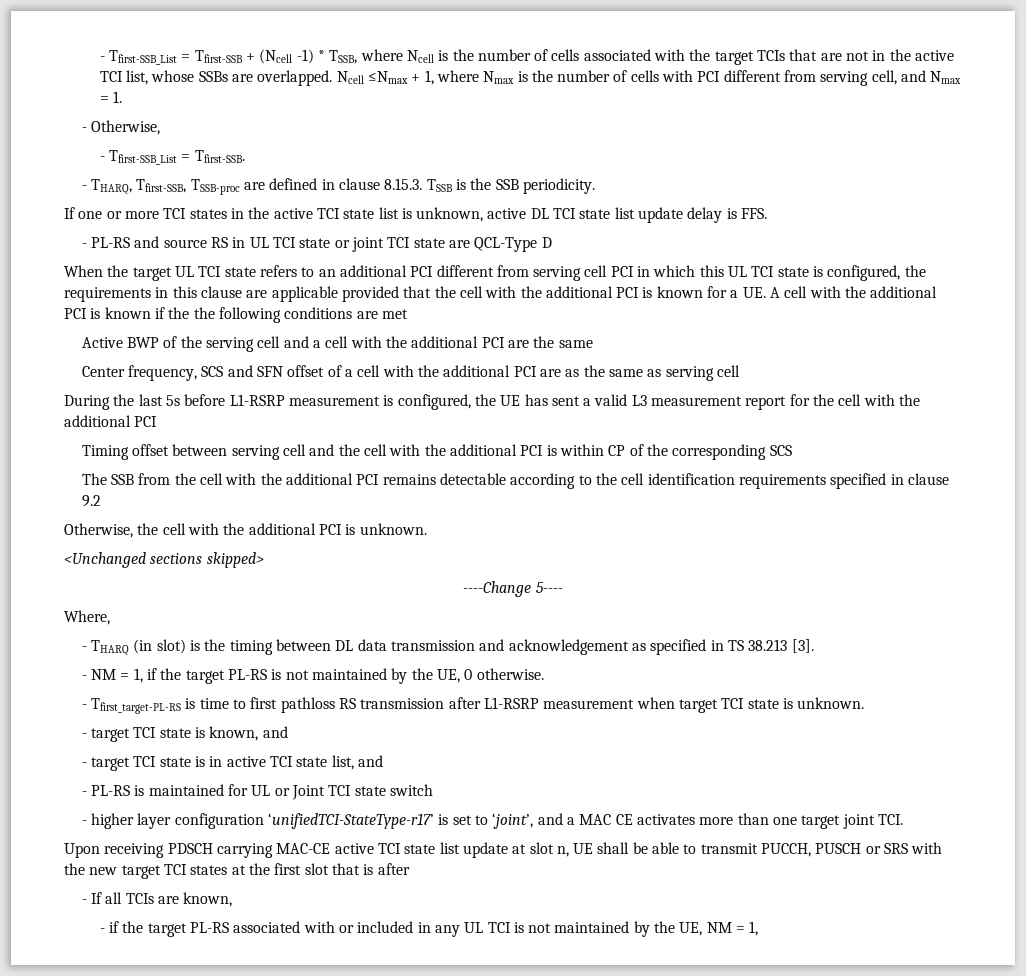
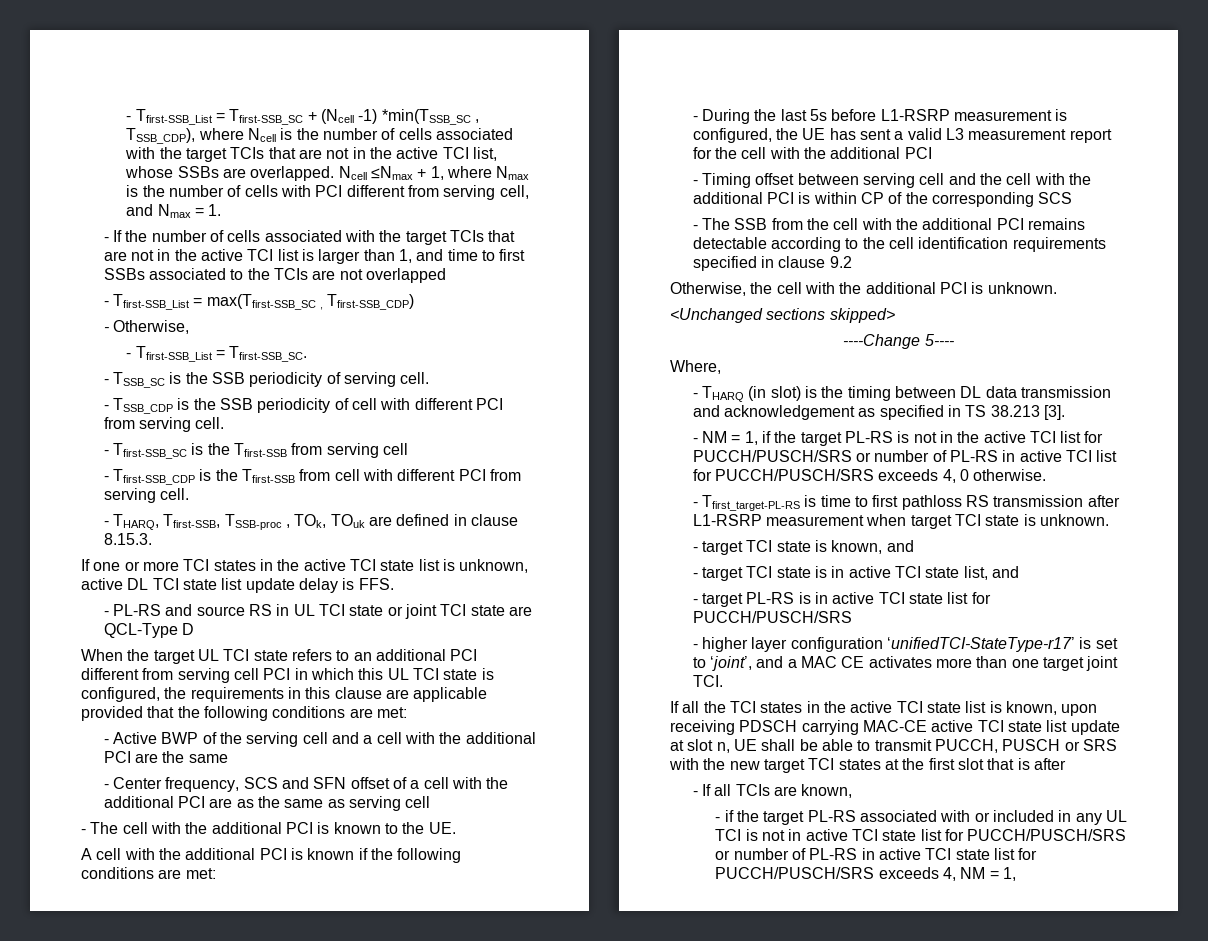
- - Tfirst-SSB_List = Tfirst-SSB + (Ncell -1) * TSSB, where Ncell is the number of cells associated with the target TCIs that are not in the active TCI list, whose SSBs are overlapped.
+ - Tfirst-SSB_List = Tfirst-SSB_SC + (Ncell -1) *min(TSSB_SC , TSSB_CDP), where Ncell is the number of cells associated with the target TCIs that are not in the active TCI list, whose SSBs are overlapped.
+ - If the number of cells associated with the target TCIs that are not in the active TCI list is larger than 1, and time to first SSBs associated to the TCIs are not overlapped
+ - Tfirst-SSB_List = max(Tfirst-SSB_SC , Tfirst-SSB_CDP)
- - Tfirst-SSB_List = Tfirst-SSB.
+ - Tfirst-SSB_List = Tfirst-SSB_SC.
+ - TSSB_SC is the SSB periodicity of serving cell.
+ - TSSB_CDP is the SSB periodicity of cell with different PCI from serving cell.
+ - Tfirst-SSB_SC is the Tfirst-SSB from serving cell
+ - Tfirst-SSB_CDP is the Tfirst-SSB from cell with different PCI from serving cell.
- - THARQ, Tfirst-SSB, TSSB-proc are defined in clause 8.15.3. TSSB is the SSB periodicity.
+ - THARQ, Tfirst-SSB, TSSB-proc , TOk, TOuk are defined in clause 8.15.3.
- When the target UL TCI state refers to an additional PCI different from serving cell PCI in which this UL TCI state is configured, the requirements in this clause are applicable provided that the cell with the additional PCI is known for a UE. A cell with the additional PCI is known if the the following conditions are met
- Active BWP of the serving cell and a cell with the additional PCI are the same
+ When the target UL TCI state refers to an additional PCI different from serving cell PCI in which this UL TCI state is configured, the requirements in this clause are applicable provided that the following conditions are met:
+ - Active BWP of the serving cell and a cell with the additional PCI are the same
- Center frequency, SCS and SFN offset of a cell with the additional PCI are as the same as serving cell
+ - Center frequency, SCS and SFN offset of a cell with the additional PCI are as the same as serving cell
- During the last 5s before L1-RSRP measurement is configured, the UE has sent a valid L3 measurement report for the cell with the additional PCI
+ - The cell with the additional PCI is known to the UE.
+ A cell with the additional PCI is known if the following conditions are met:
+ - During the last 5s before L1-RSRP measurement is configured, the UE has sent a valid L3 measurement report for the cell with the additional PCI
- Timing offset between serving cell and the cell with the additional PCI is within CP of the corresponding SCS
+ - Timing offset between serving cell and the cell with the additional PCI is within CP of the corresponding SCS
- The SSB from the cell with the additional PCI remains detectable according to the cell identification requirements specified in clause 9.2
+ - The SSB from the cell with the additional PCI remains detectable according to the cell identification requirements specified in clause 9.2
- - NM = 1, if the target PL-RS is not maintained by the UE, 0 otherwise.
+ - NM = 1, if the target PL-RS is not in the active TCI list for PUCCH/PUSCH/SRS or number of PL-RS in active TCI list for PUCCH/PUSCH/SRS exceeds 4, 0 otherwise.
- - PL-RS is maintained for UL or Joint TCI state switch
+ - target PL-RS is in active TCI state list for PUCCH/PUSCH/SRS
- Upon receiving PDSCH carrying MAC-CE active TCI state list update at slot n, UE shall be able to transmit PUCCH, PUSCH or SRS with the new target TCI states at the first slot that is after
+ If all the TCI states in the active TCI state list is known, upon receiving PDSCH carrying MAC-CE active TCI state list update at slot n, UE shall be able to transmit PUCCH, PUSCH or SRS with the new target TCI states at the first slot that is after
- - if the target PL-RS associated with or included in any UL TCI is not maintained by the UE, NM = 1,
+ - if the target PL-RS associated with or included in any UL TCI is not in active TCI state list for PUCCH/PUSCH/SRS or number of PL-RS in active TCI state list for PUCCH/PUSCH/SRS exceeds 4, NM = 1,

